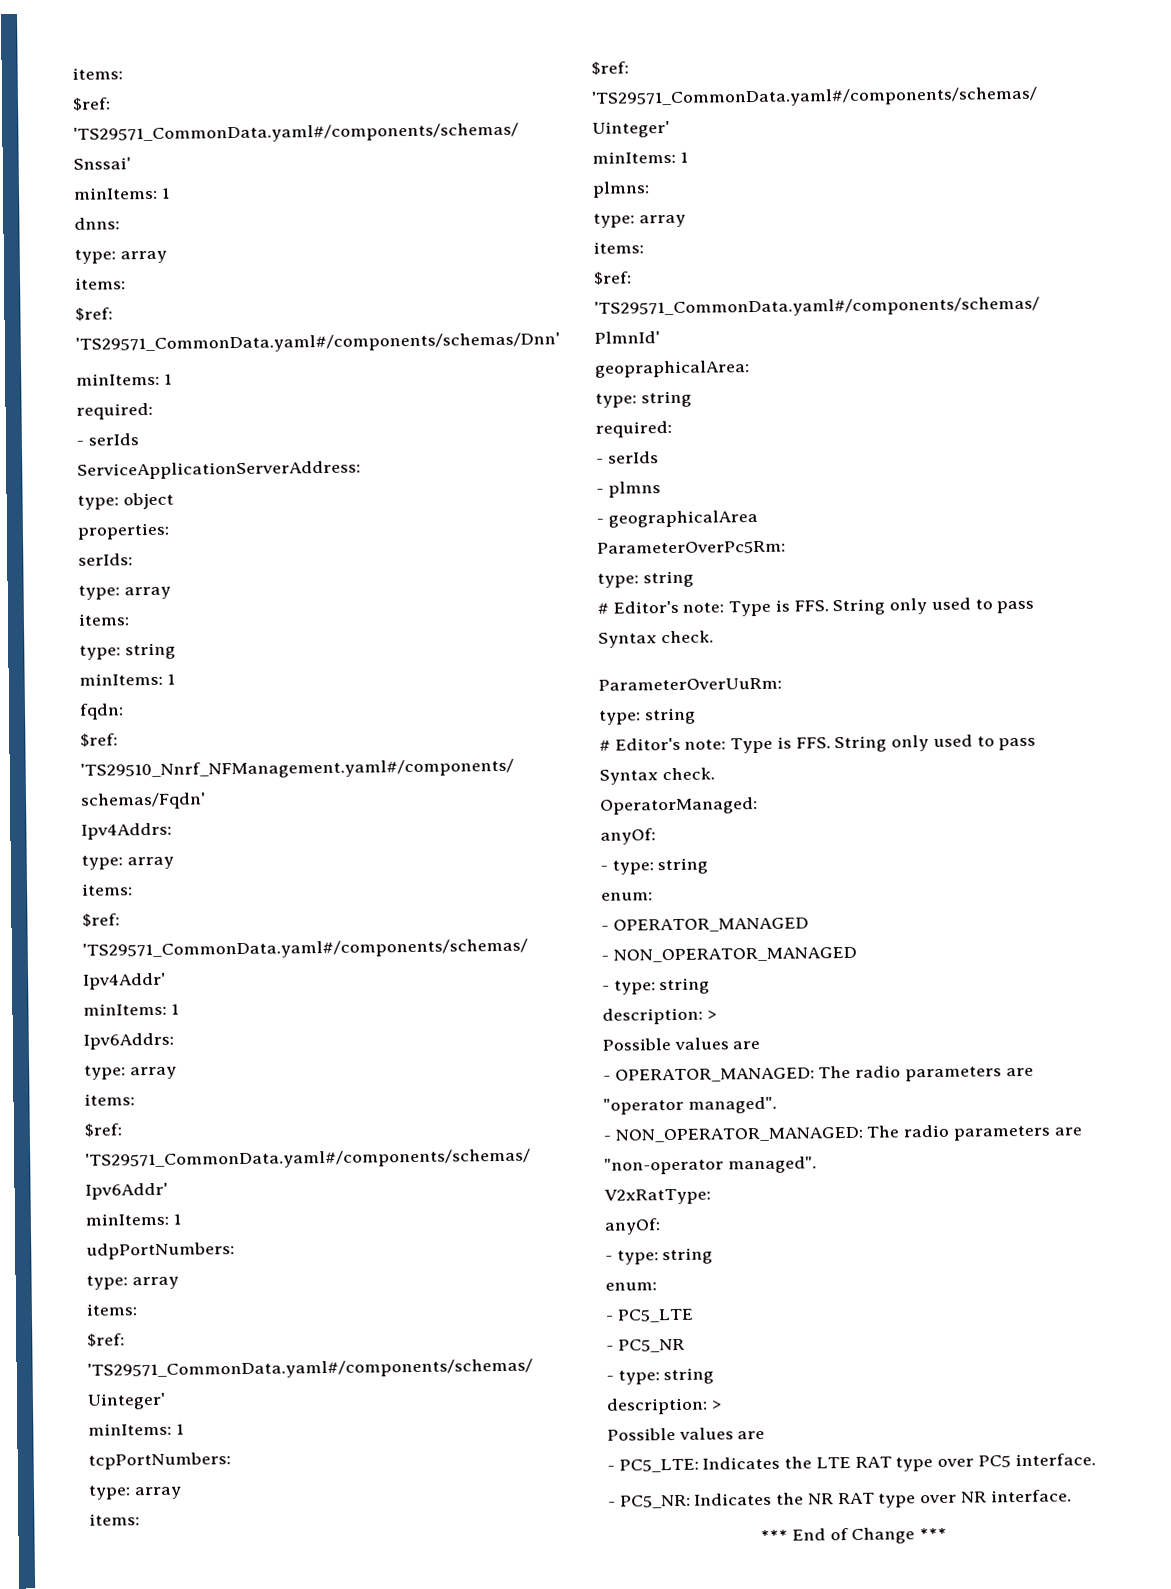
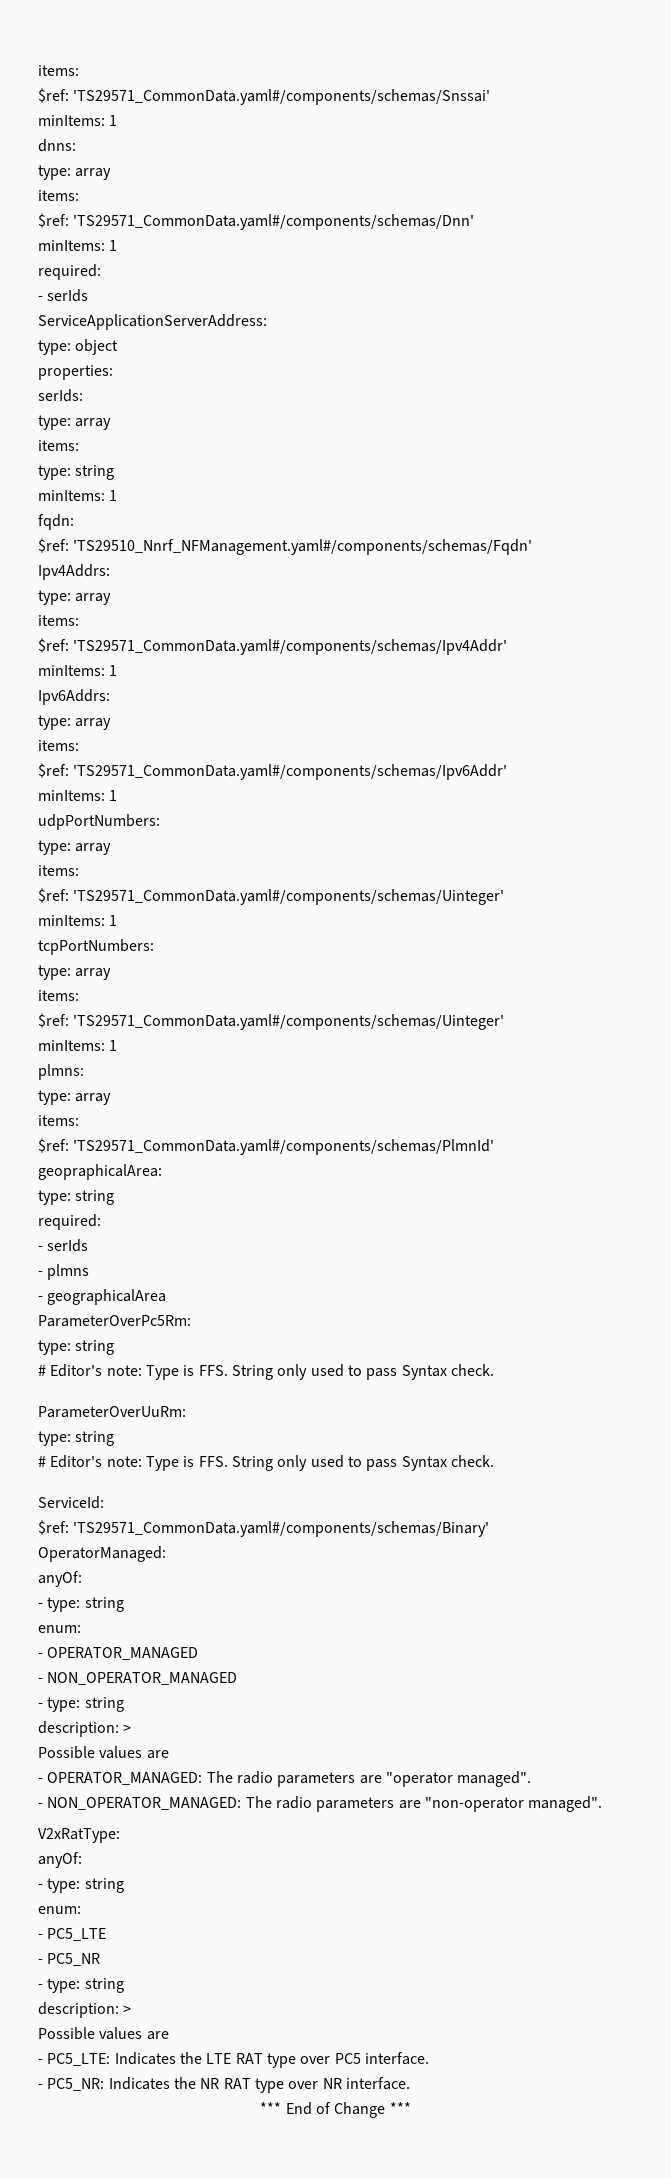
+ ServiceId:
+ $ref: 'TS29571_CommonData.yaml#/components/schemas/Binary'

